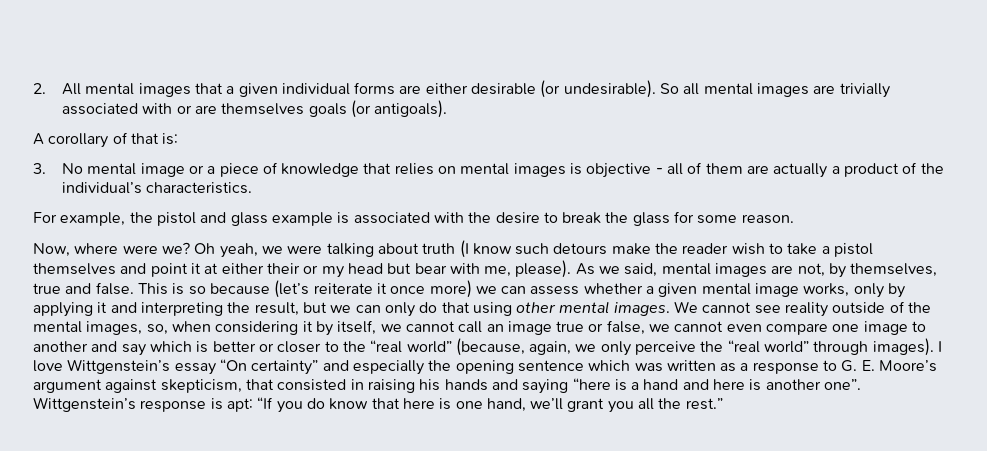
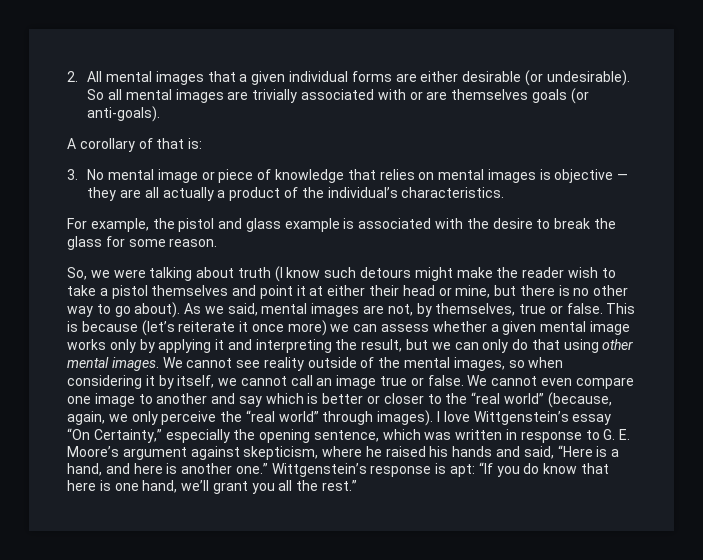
- So all mental images are trivially associated with or are themselves goals (or antigoals).
+ So all mental images are trivially associated with or are themselves goals (or anti-goals).
- 3. No mental image or a piece of knowledge that relies on mental images is objective - all of them are actually a product of the individual’s characteristics.
+ 3. No mental image or piece of knowledge that relies on mental images is objective — they are all actually a product of the individual’s characteristics.
- Now, where were we? Oh yeah, we were talking about truth (I know such detours make the reader wish to take a pistol themselves and point it at either their or my head but bear with me, please).
+ So, we were talking about truth (I know such detours might make the reader wish to take a pistol themselves and point it at either their head or mine, but there is no other way to go about).
- As we said, mental images are not, by themselves, true and false.
+ As we said, mental images are not, by themselves, true or false.
- This is so because (let’s reiterate it once more) we can assess whether a given mental image works, only by applying it and interpreting the result, but we can only do that using other mental images.
+ This is because (let’s reiterate it once more) we can assess whether a given mental image works only by applying it and interpreting the result, but we can only do that using other mental images.
- We cannot see reality outside of the mental images, so, when considering it by itself, we cannot call an image true or false, we cannot even compare one image to another and say which is better or closer to the “real world” (because, again, we only perceive the “real world” through images).
+ We cannot see reality outside of the mental images, so when considering it by itself, we cannot call an image true or false. We cannot even compare one image to another and say which is better or closer to the “real world” (because, again, we only perceive the “real world” through images).
- I love Wittgenstein’s essay “On certainty” and especially the opening sentence which was written as a response to G. E. Moore’s argument against skepticism, that consisted in raising his hands and saying “here is a hand and here is another one”.
+ I love Wittgenstein’s essay “On Certainty,” especially the opening sentence, which was written in response to G. E. Moore’s argument against skepticism, where he raised his hands and said, “Here is a hand, and here is another one.”

